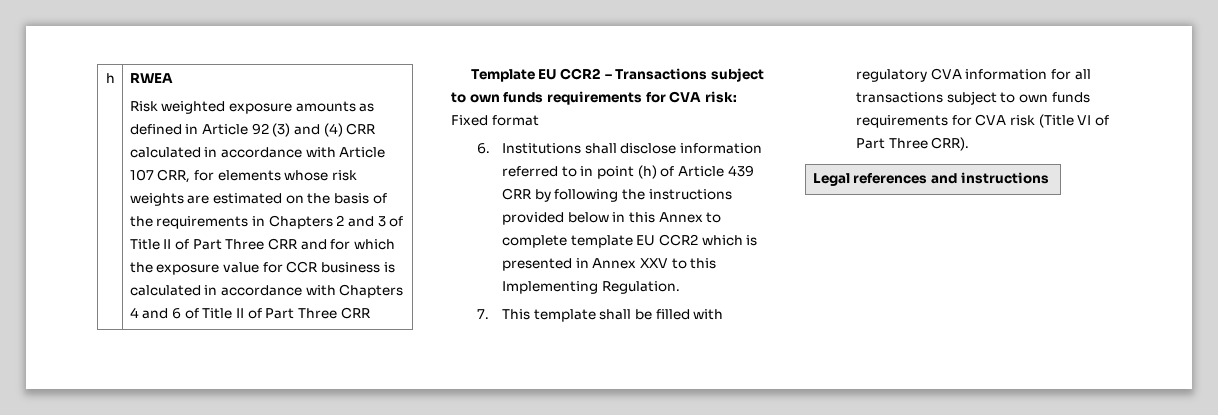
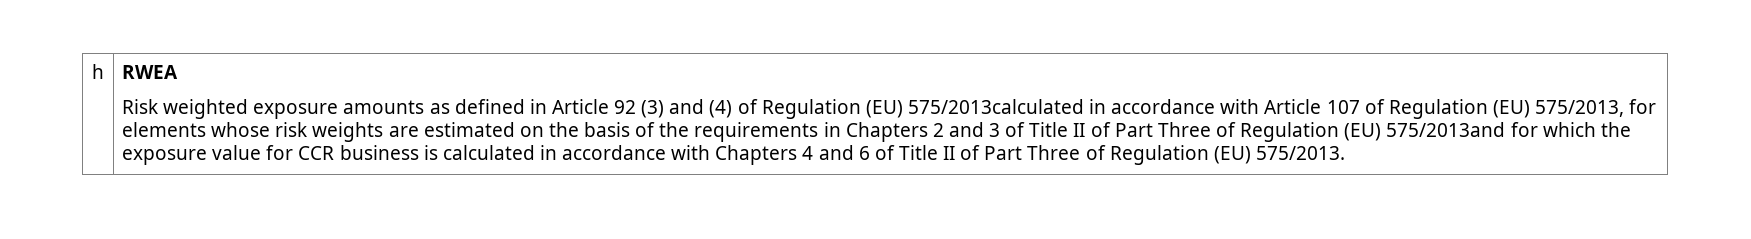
- Risk weighted exposure amounts as defined in Article 92 (3) and (4) CRR calculated in accordance with Article 107 CRR, for elements whose risk weights are estimated on the basis of the requirements in Chapters 2 and 3 of Title II of Part Three CRR and for which the exposure value for CCR business is calculated in accordance with Chapters 4 and 6 of Title II of Part Three CRR
- Template EU CCR2 – Transactions subject to own funds requirements for CVA risk: Fixed format
- 6. Institutions shall disclose information referred to in point (h) of Article 439 CRR by following the instructions provided below in this Annex to complete template EU CCR2 which is presented in Annex XXV to this Implementing Regulation.
- 7. This template shall be filled with regulatory CVA information for all transactions subject to own funds requirements for CVA risk (Title VI of Part Three CRR).
- Legal references and instructions
+ Risk weighted exposure amounts as defined in Article 92 (3) and (4) of Regulation (EU) 575/2013calculated in accordance with Article 107 of Regulation (EU) 575/2013, for elements whose risk weights are estimated on the basis of the requirements in Chapters 2 and 3 of Title II of Part Three of Regulation (EU) 575/2013and for which the exposure value for CCR business is calculated in accordance with Chapters 4 and 6 of Title II of Part Three of Regulation (EU) 575/2013.

